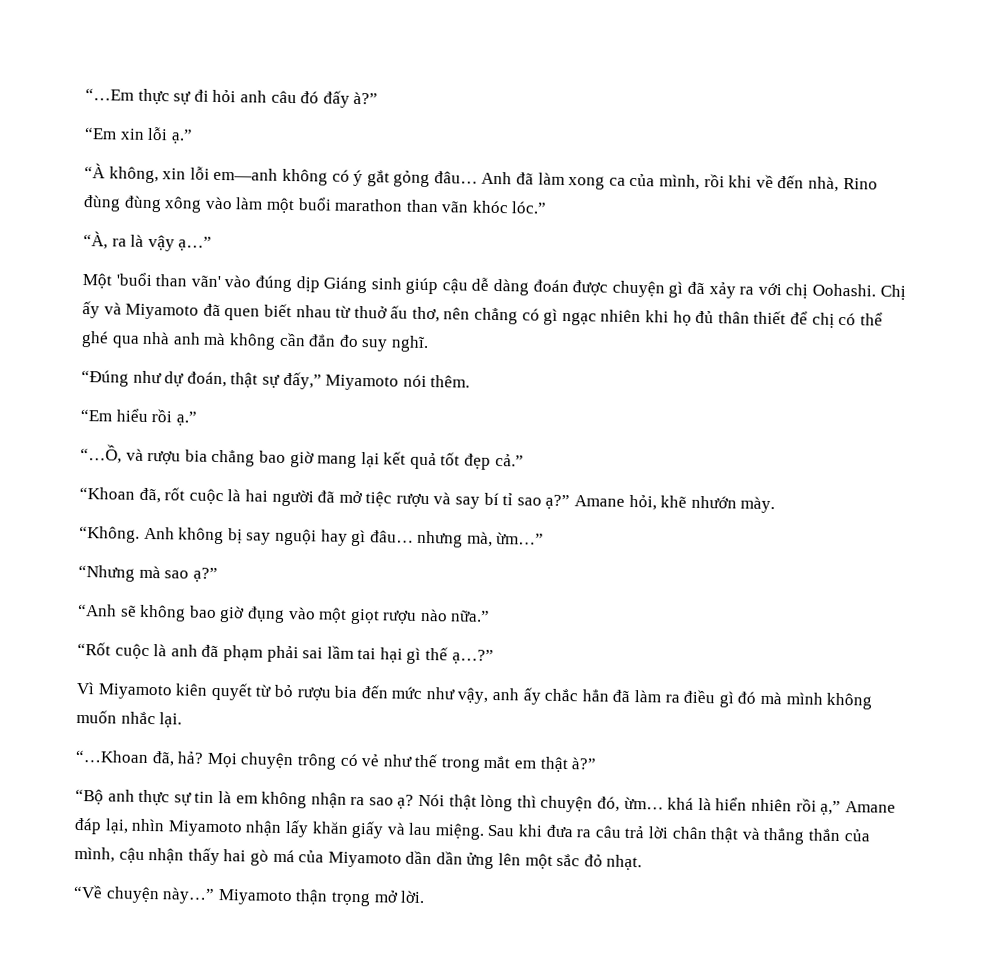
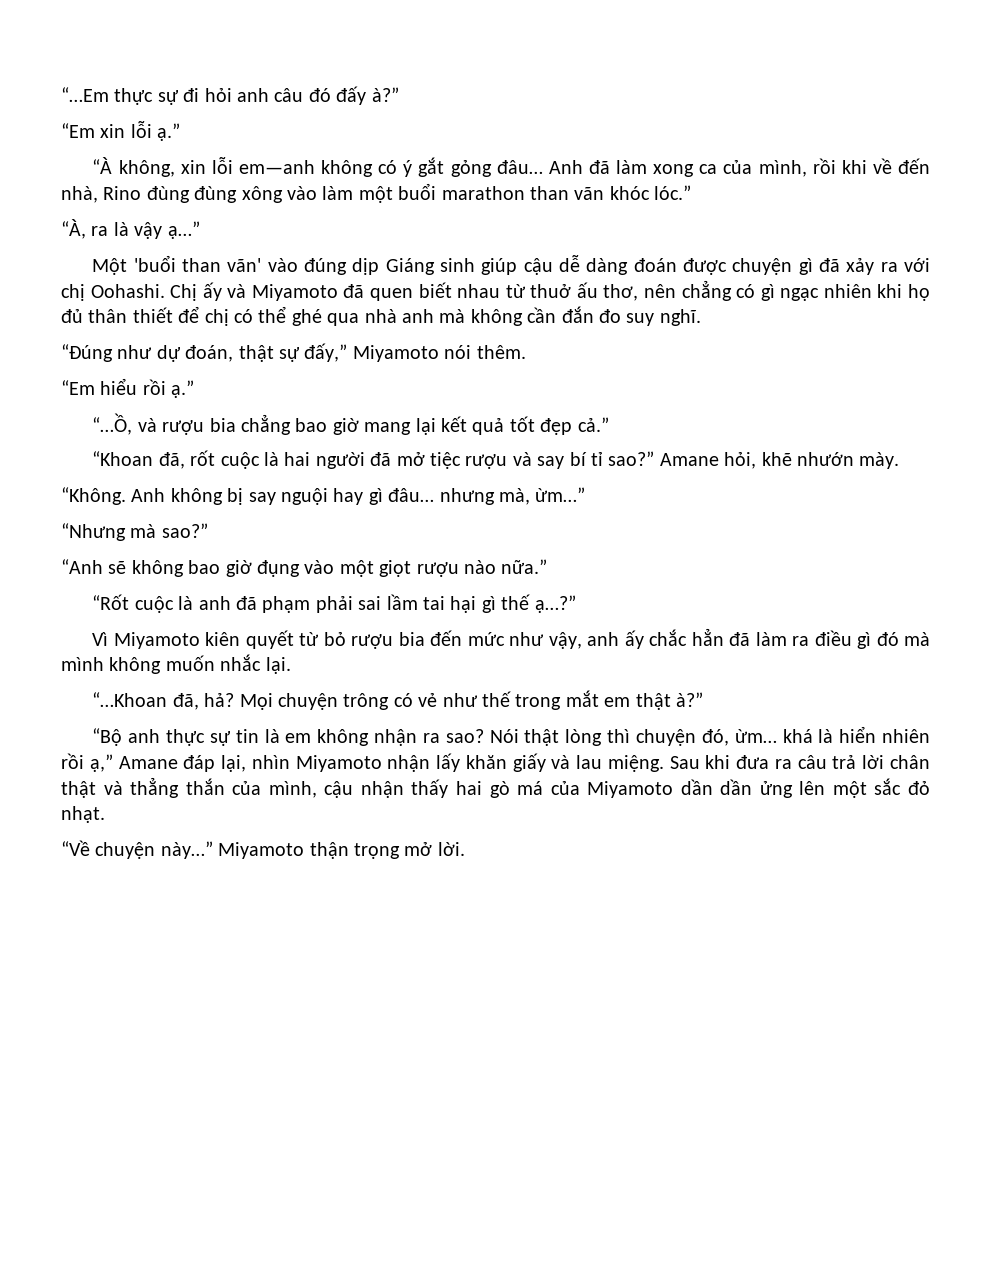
- “Khoan đã, rốt cuộc là hai người đã mở tiệc rượu và say bí tỉ sao ạ?”
+ “Khoan đã, rốt cuộc là hai người đã mở tiệc rượu và say bí tỉ sao?”
- “Nhưng mà sao ạ?”
+ “Nhưng mà sao?”
- “Bộ anh thực sự tin là em không nhận ra sao ạ?
+ “Bộ anh thực sự tin là em không nhận ra sao?

